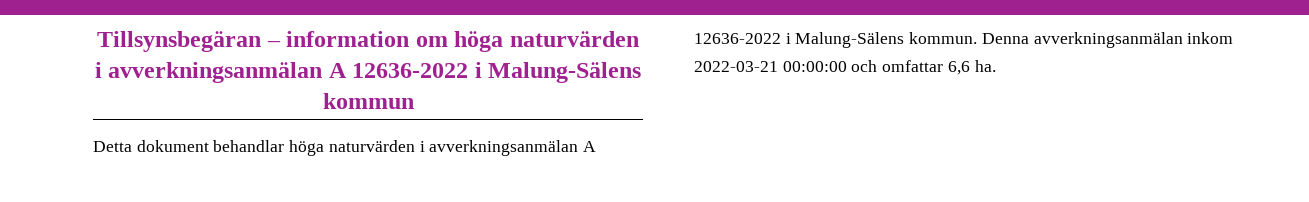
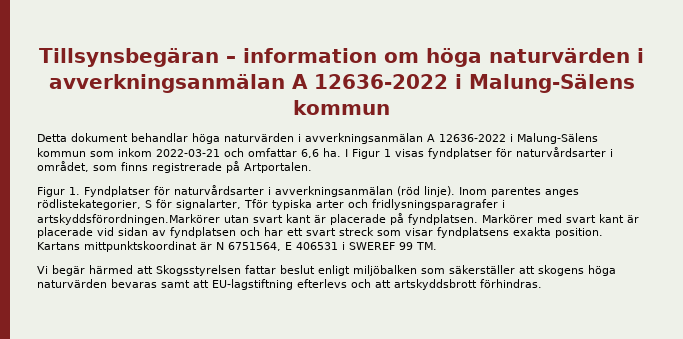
- Detta dokument behandlar höga naturvärden i avverkningsanmälan A 12636-2022 i Malung-Sälens kommun. Denna avverkningsanmälan inkom 2022-03-21 00:00:00 och omfattar 6,6 ha.
+ Detta dokument behandlar höga naturvärden i avverkningsanmälan A 12636-2022 i Malung-Sälens kommun som inkom 2022-03-21 och omfattar 6,6 ha.
+ I Figur 1 visas fyndplatser för naturvårdsarter i området, som finns registrerade på Artportalen.
+ Figur 1. Fyndplatser för naturvårdsarter i avverkningsanmälan (röd linje). Inom parentes anges rödlistekategorier, S för signalarter, Tför typiska arter och fridlysningsparagrafer i artskyddsförordningen.Markörer utan svart kant är placerade på fyndplatsen. Markörer med svart kant är placerade vid sidan av fyndplatsen och har ett svart streck som visar fyndplatsens exakta position. Kartans mittpunktskoordinat är N 6751564, E 406531 i SWEREF 99 TM.
+ Vi begär härmed att Skogsstyrelsen fattar beslut enligt miljöbalken som säkerställer att skogens höga naturvärden bevaras samt att EU-lagstiftning efterlevs och att artskyddsbrott förhindras.

